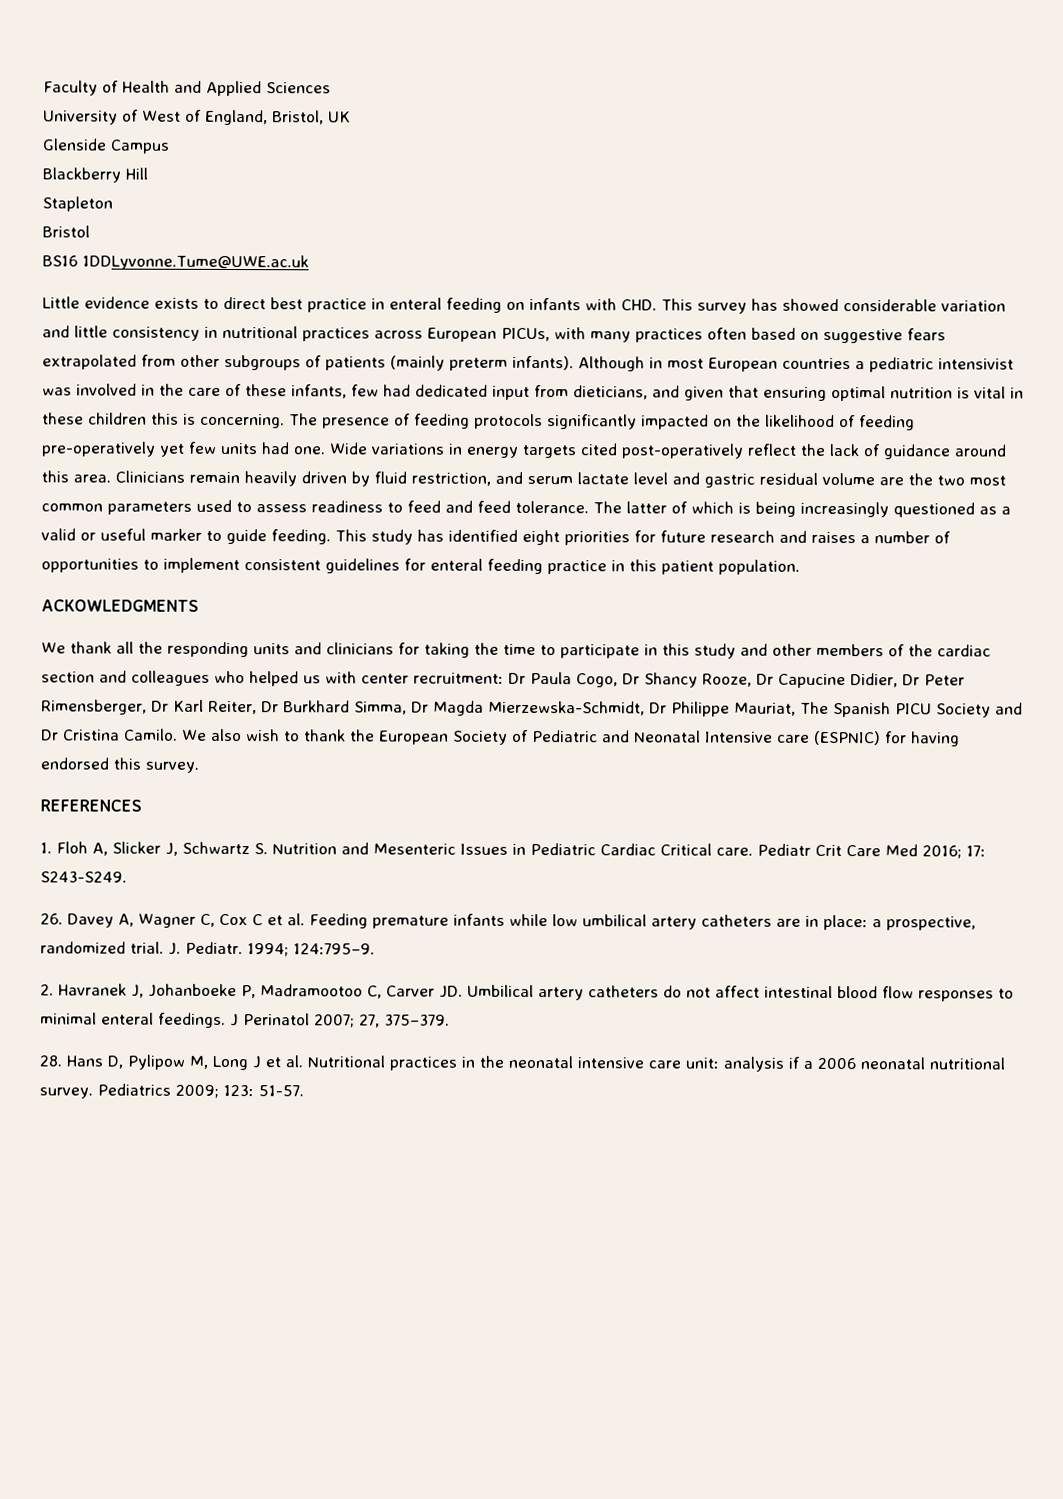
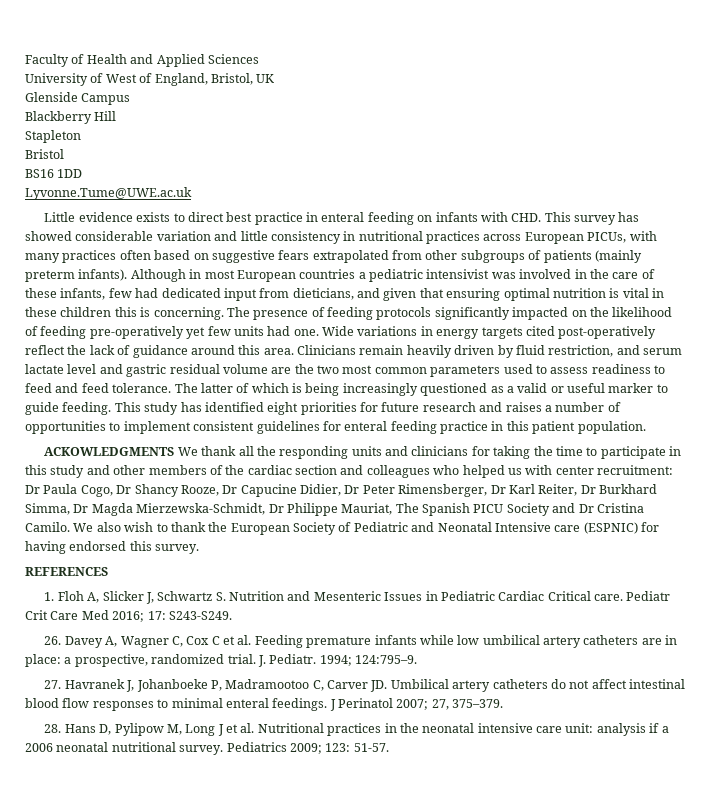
- BS16 1DDLyvonne.Tume@UWE.ac.uk
+ BS16 1DD
+ Lyvonne.Tume@UWE.ac.uk
- ACKOWLEDGMENTS
- We thank all the responding units and clinicians for taking the time to participate in this study and other members of the cardiac section and colleagues who helped us with center recruitment:
+ ACKOWLEDGMENTS We thank all the responding units and clinicians for taking the time to participate in this study and other members of the cardiac section and colleagues who helped us with center recruitment:
- 2. Havranek J, Johanboeke P, Madramootoo C, Carver JD. Umbilical artery catheters do not affect intestinal blood flow responses to minimal enteral feedings.
+ 27. Havranek J, Johanboeke P, Madramootoo C, Carver JD. Umbilical artery catheters do not affect intestinal blood flow responses to minimal enteral feedings.

